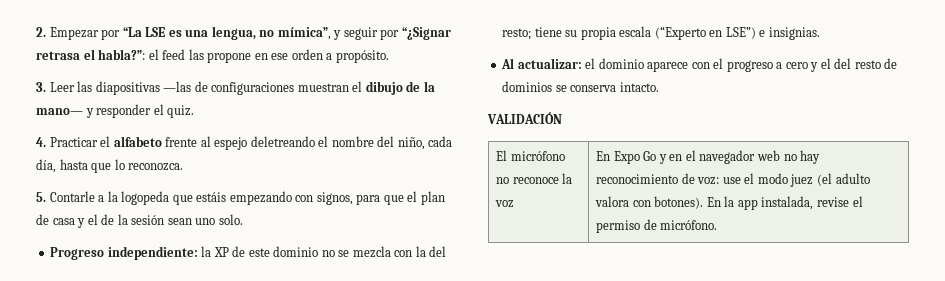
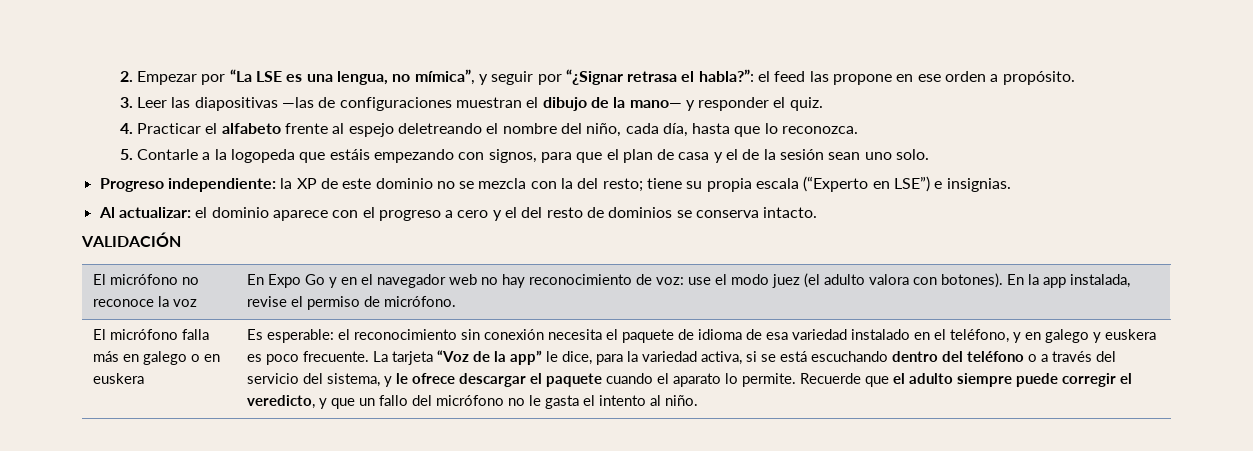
+ El micrófono falla más en galego o en euskera | Es esperable: el reconocimiento sin conexión necesita el paquete de idioma de esa variedad instalado en el teléfono, y en galego y euskera es poco frecuente. La tarjeta “Voz de la app” le dice, para la variedad activa, si se está escuchando dentro del teléfono o a través del servicio del sistema, y le ofrece descargar el paquete cuando el aparato lo permite. Recuerde que el adulto siempre puede corregir el veredicto, y que un fallo del micrófono no le gasta el intento al niño.

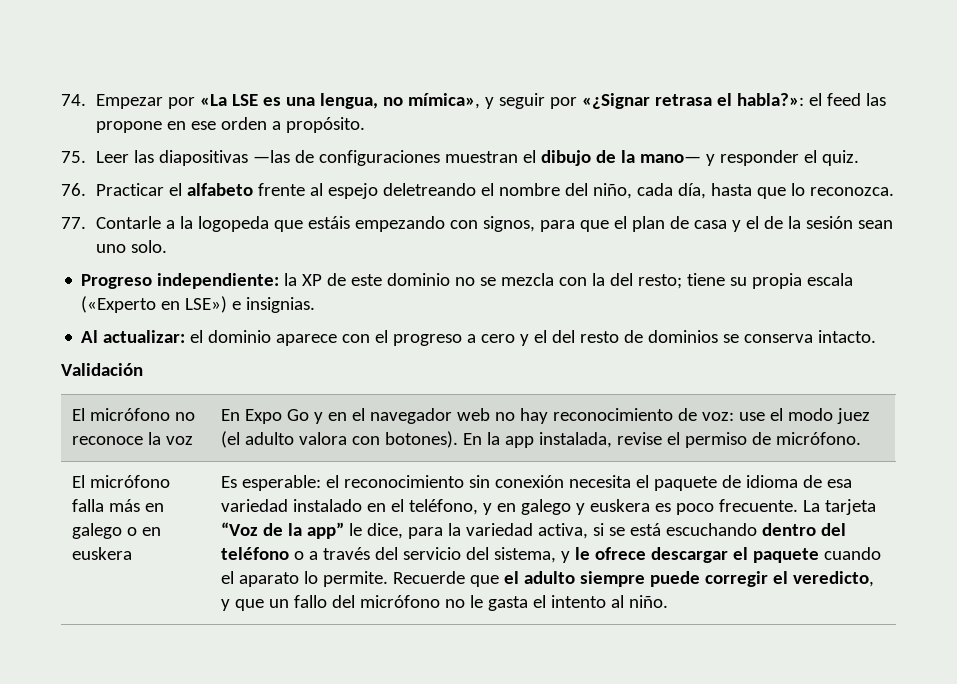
- 2. Empezar por “La LSE es una lengua, no mímica”, y seguir por “¿Signar retrasa el habla?”: el feed las propone en ese orden a propósito.
+ 74. Empezar por «La LSE es una lengua, no mímica», y seguir por «¿Signar retrasa el habla?»: el feed las propone en ese orden a propósito.
- 3. Leer las diapositivas —las de configuraciones muestran el dibujo de la mano— y responder el quiz.
+ 75. Leer las diapositivas —las de configuraciones muestran el dibujo de la mano— y responder el quiz.
- 4. Practicar el alfabeto frente al espejo deletreando el nombre del niño, cada día, hasta que lo reconozca.
+ 76. Practicar el alfabeto frente al espejo deletreando el nombre del niño, cada día, hasta que lo reconozca.
- 5. Contarle a la logopeda que estáis empezando con signos, para que el plan de casa y el de la sesión sean uno solo.
+ 77. Contarle a la logopeda que estáis empezando con signos, para que el plan de casa y el de la sesión sean uno solo.
- Progreso independiente: la XP de este dominio no se mezcla con la del resto; tiene su propia escala (“Experto en LSE”) e insignias.
+ Progreso independiente: la XP de este dominio no se mezcla con la del resto; tiene su propia escala («Experto en LSE») e insignias.
- VALIDACIÓN
+ Validación

